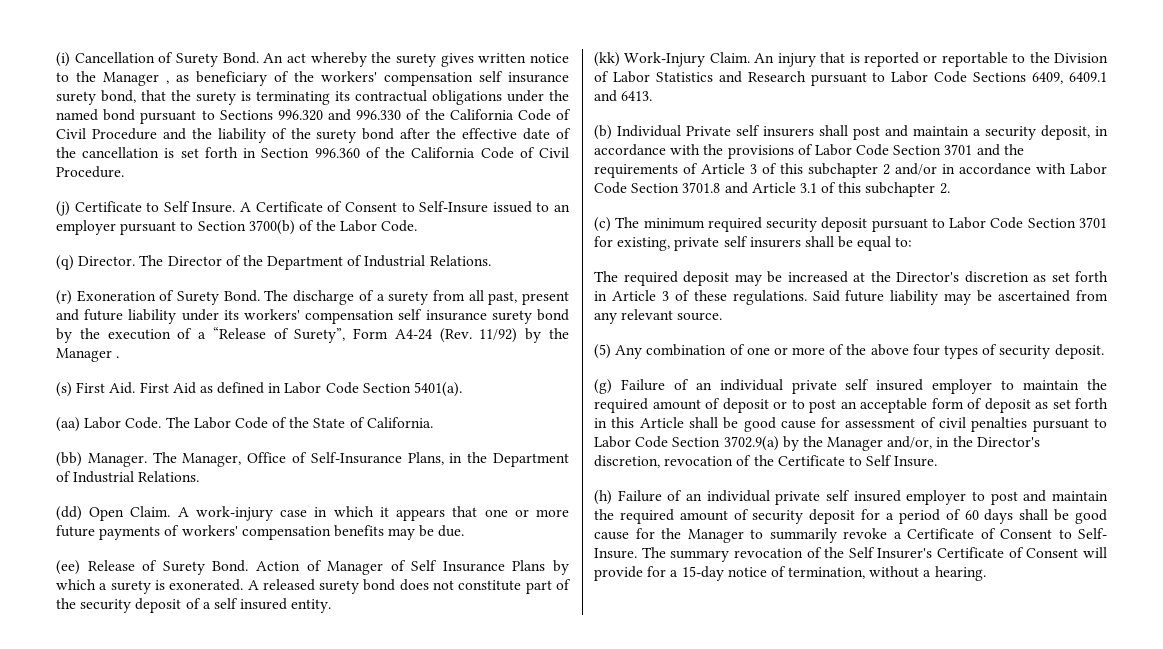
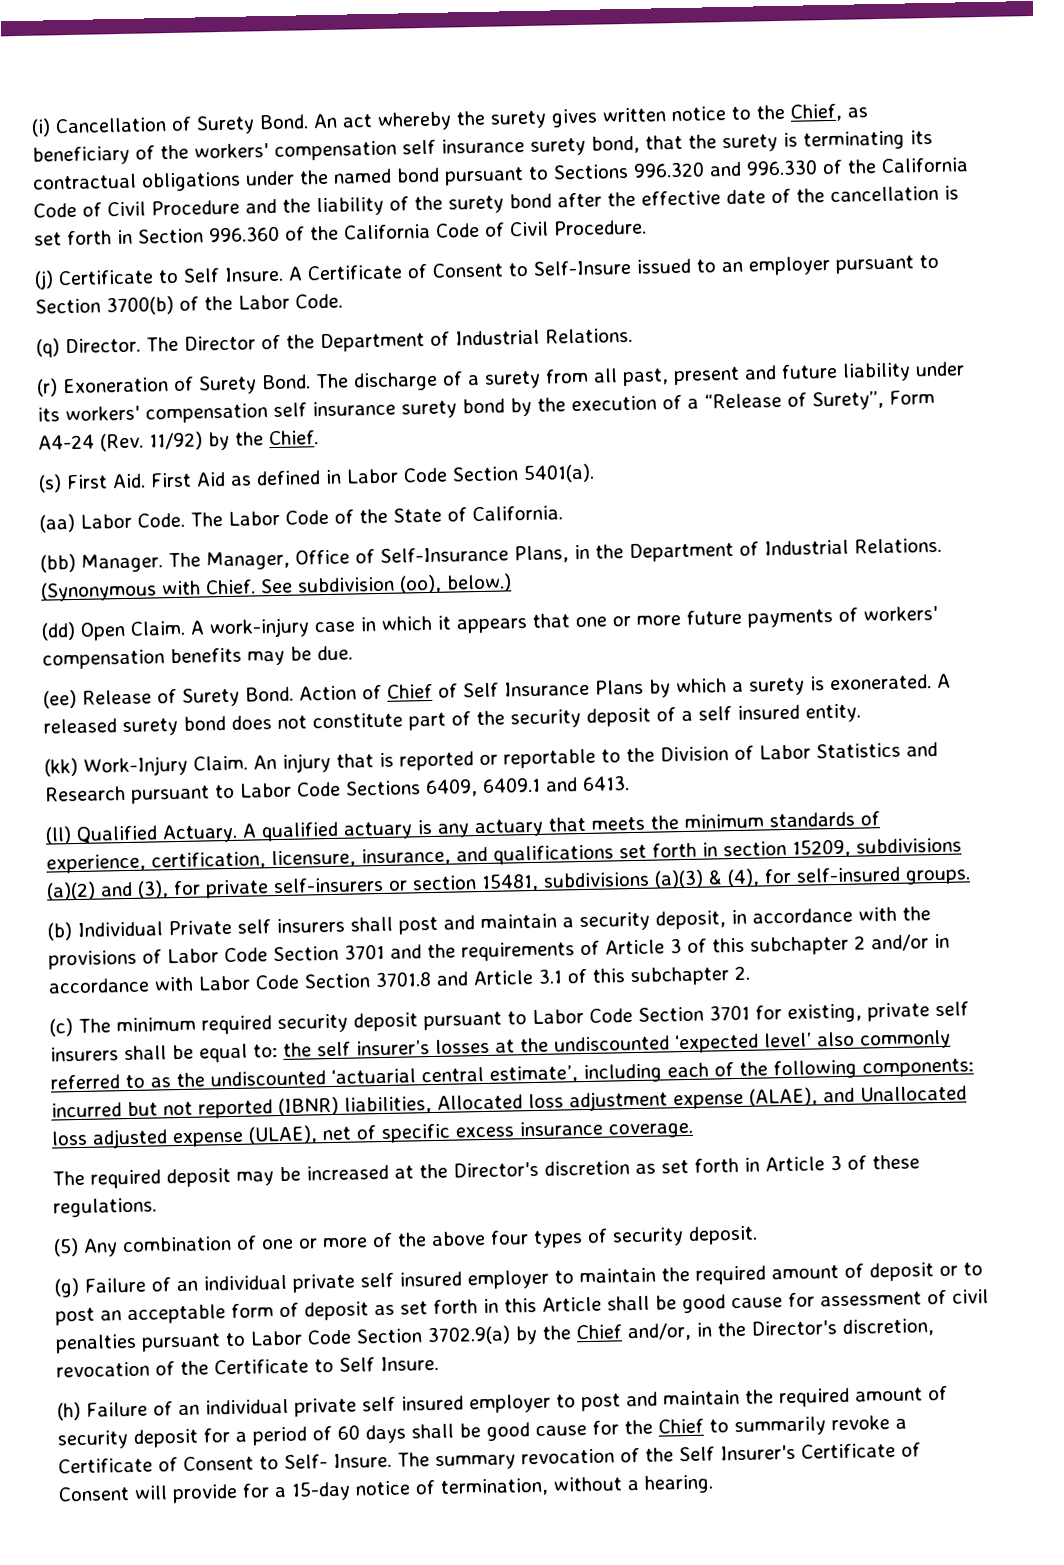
- An act whereby the surety gives written notice to the Manager , as beneficiary of the workers' compensation self insurance surety bond, that the surety is terminating its contractual obligations under the named bond pursuant to Sections 996.320 and 996.330 of the California Code of Civil Procedure and the liability of the surety bond after the effective date of the cancellation is set forth in Section 996.360 of the California Code of Civil Procedure.
+ An act whereby the surety gives written notice to the Chief, as beneficiary of the workers' compensation self insurance surety bond, that the surety is terminating its contractual obligations under the named bond pursuant to Sections 996.320 and 996.330 of the California Code of Civil Procedure and the liability of the surety bond after the effective date of the cancellation is set forth in Section 996.360 of the California Code of Civil Procedure.
- The discharge of a surety from all past, present and future liability under its workers' compensation self insurance surety bond by the execution of a “Release of Surety”, Form A4-24 (Rev. 11/92) by the Manager .
+ The discharge of a surety from all past, present and future liability under its workers' compensation self insurance surety bond by the execution of a “Release of Surety”, Form A4-24 (Rev. 11/92) by the Chief.
+ (Synonymous with Chief. See subdivision (oo), below.)
- Action of Manager of Self Insurance Plans by which a surety is exonerated.
+ Action of Chief of Self Insurance Plans by which a surety is exonerated.
+ (ll) Qualified Actuary. A qualified actuary is any actuary that meets the minimum standards of experience, certification, licensure, insurance, and qualifications set forth in section 15209, subdivisions (a)(2) and (3), for private self-insurers or section 15481, subdivisions (a)(3) & (4), for self-insured groups.
- (c) The minimum required security deposit pursuant to Labor Code Section 3701 for existing, private self insurers shall be equal to:
+ (c) The minimum required security deposit pursuant to Labor Code Section 3701 for existing, private self insurers shall be equal to: the self insurer’s losses at the undiscounted ‘expected level’ also commonly referred to as the undiscounted ‘actuarial central estimate’, including each of the following components: incurred but not reported (IBNR) liabilities, Allocated loss adjustment expense (ALAE), and Unallocated loss adjusted expense (ULAE), net of specific excess insurance coverage.
- Said future liability may be ascertained from any relevant source.
- (g) Failure of an individual private self insured employer to maintain the required amount of deposit or to post an acceptable form of deposit as set forth in this Article shall be good cause for assessment of civil penalties pursuant to Labor Code Section 3702.9(a) by the Manager and/or, in the Director's discretion, revocation of the Certificate to Self Insure.
+ (g) Failure of an individual private self insured employer to maintain the required amount of deposit or to post an acceptable form of deposit as set forth in this Article shall be good cause for assessment of civil penalties pursuant to Labor Code Section 3702.9(a) by the Chief and/or, in the Director's discretion, revocation of the Certificate to Self Insure.
- (h) Failure of an individual private self insured employer to post and maintain the required amount of security deposit for a period of 60 days shall be good cause for the Manager to summarily revoke a Certificate of Consent to Self- Insure.
+ (h) Failure of an individual private self insured employer to post and maintain the required amount of security deposit for a period of 60 days shall be good cause for the Chief to summarily revoke a Certificate of Consent to Self- Insure.

